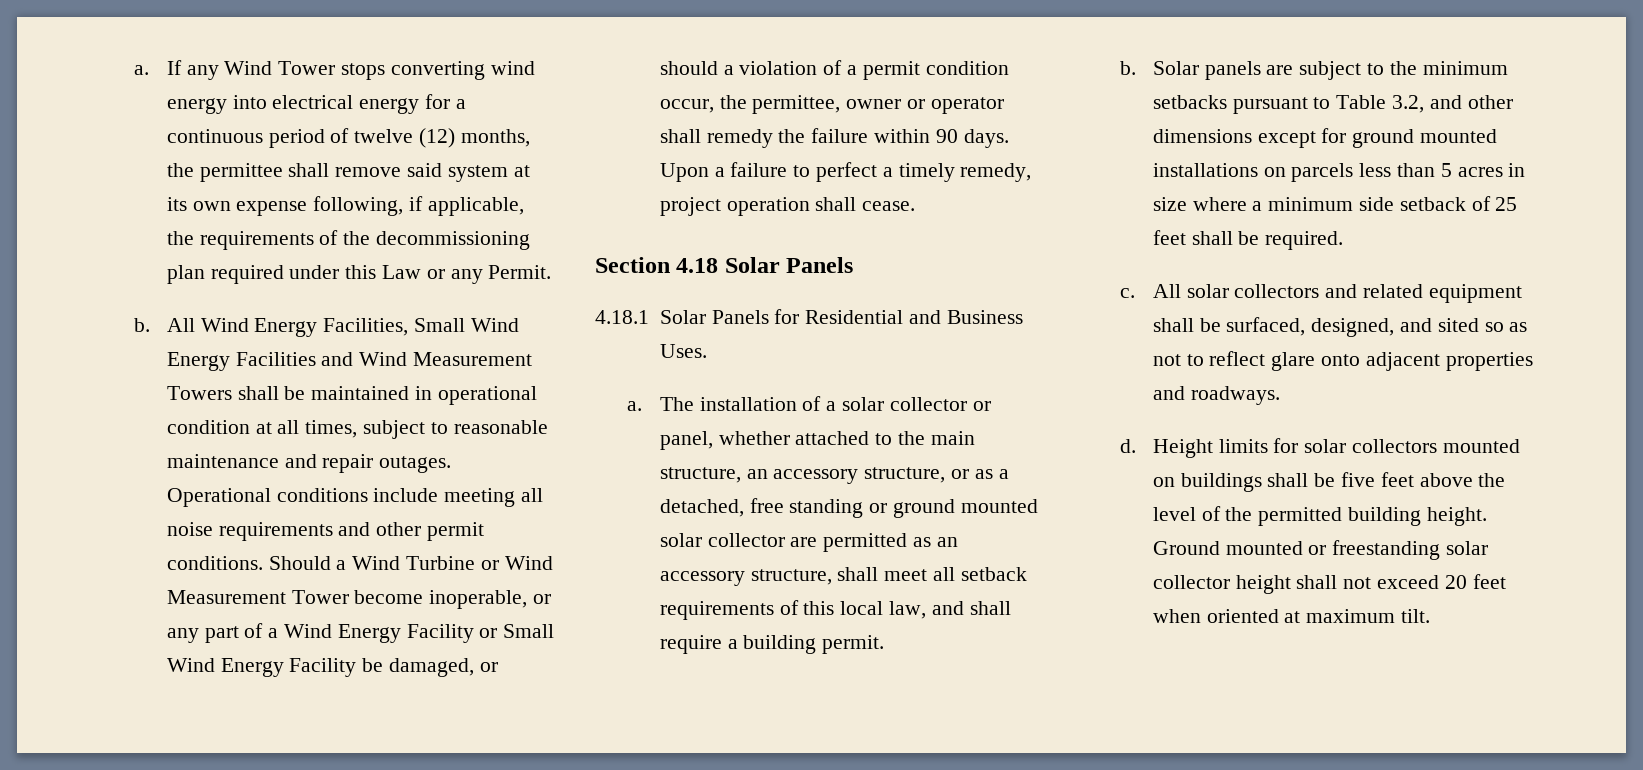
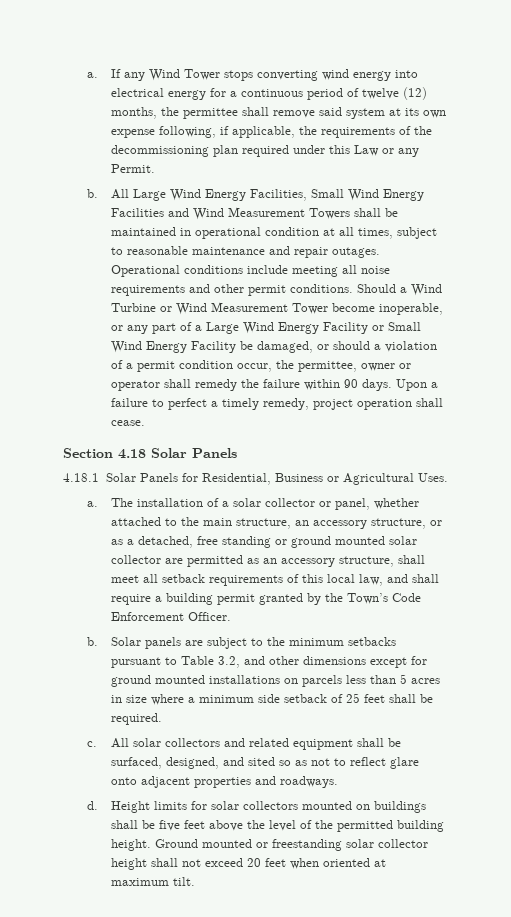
- All Wind Energy Facilities, Small Wind Energy Facilities and Wind Measurement Towers shall be maintained in operational condition at all times, subject to reasonable maintenance and repair outages.
+ All Large Wind Energy Facilities, Small Wind Energy Facilities and Wind Measurement Towers shall be maintained in operational condition at all times, subject to reasonable maintenance and repair outages.
- Should a Wind Turbine or Wind Measurement Tower become inoperable, or any part of a Wind Energy Facility or Small Wind Energy Facility be damaged, or should a violation of a permit condition occur, the permittee, owner or operator shall remedy the failure within 90 days.
+ Should a Wind Turbine or Wind Measurement Tower become inoperable, or any part of a Large Wind Energy Facility or Small Wind Energy Facility be damaged, or should a violation of a permit condition occur, the permittee, owner or operator shall remedy the failure within 90 days.
- 4.18.1 Solar Panels for Residential and Business Uses.
+ 4.18.1 Solar Panels for Residential, Business or Agricultural Uses.
- The installation of a solar collector or panel, whether attached to the main structure, an accessory structure, or as a detached, free standing or ground mounted solar collector are permitted as an accessory structure, shall meet all setback requirements of this local law, and shall require a building permit.
+ The installation of a solar collector or panel, whether attached to the main structure, an accessory structure, or as a detached, free standing or ground mounted solar collector are permitted as an accessory structure, shall meet all setback requirements of this local law, and shall require a building permit granted by the Town’s Code Enforcement Officer.

